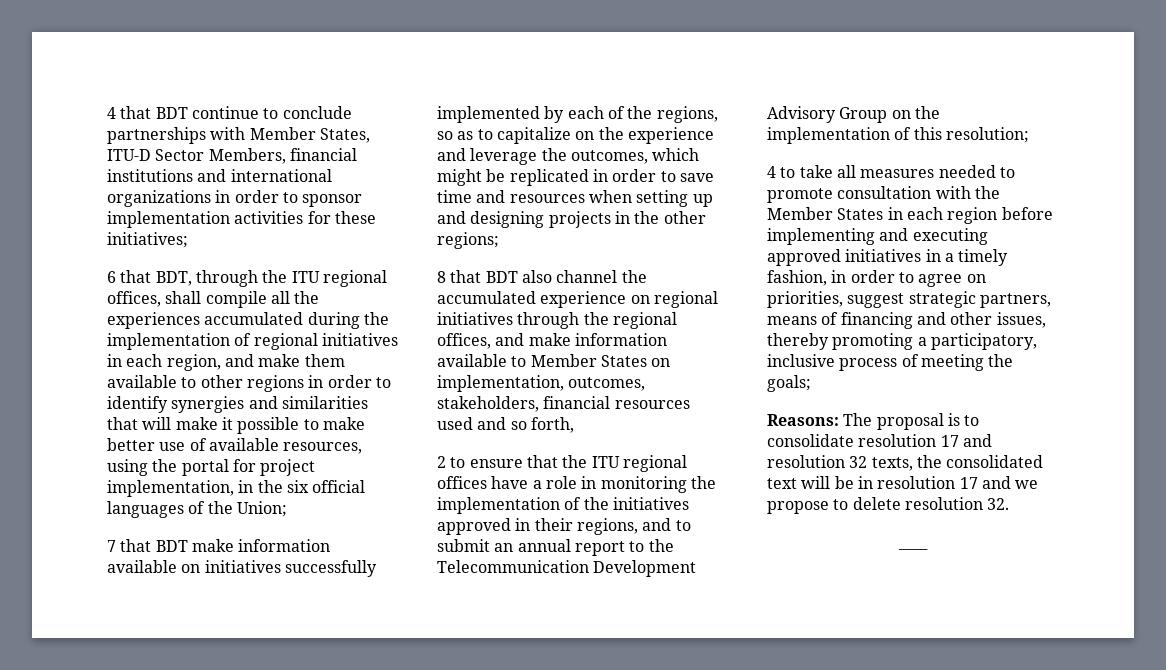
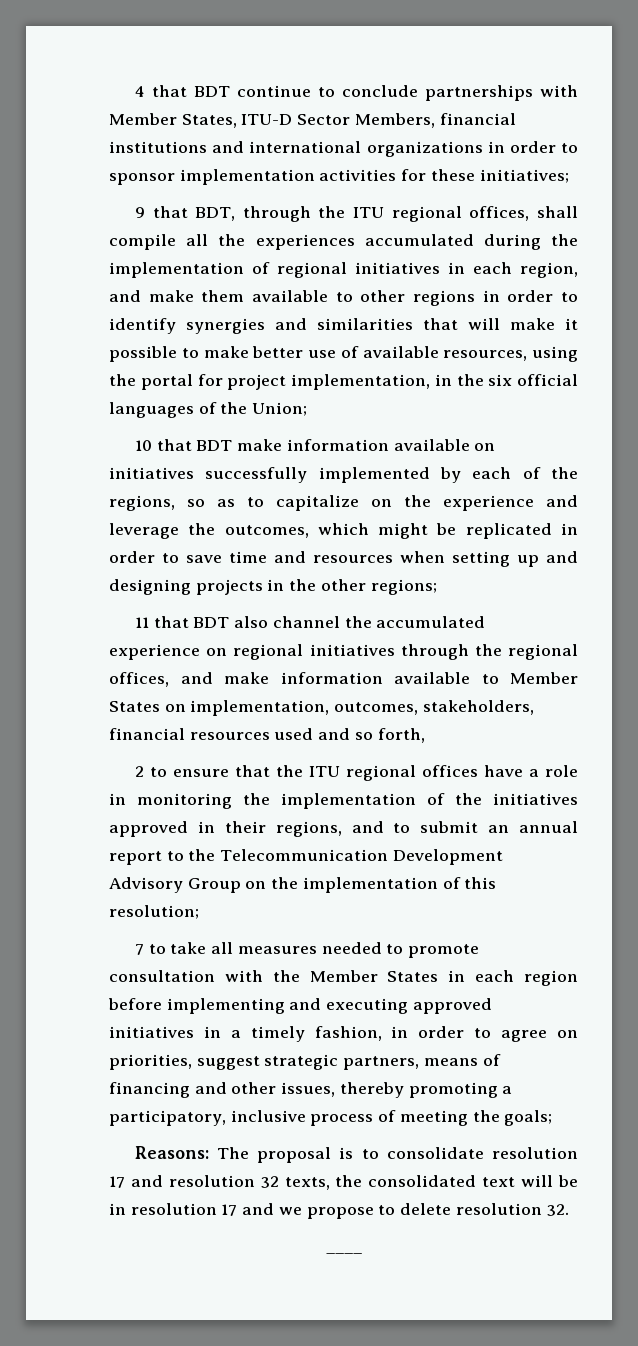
- 6 that BDT, through the ITU regional offices, shall compile all the experiences accumulated during the implementation of regional initiatives in each region, and make them available to other regions in order to identify synergies and similarities that will make it possible to make better use of available resources, using the portal for project implementation, in the six official languages of the Union;
+ 9 that BDT, through the ITU regional offices, shall compile all the experiences accumulated during the implementation of regional initiatives in each region, and make them available to other regions in order to identify synergies and similarities that will make it possible to make better use of available resources, using the portal for project implementation, in the six official languages of the Union;
- 7 that BDT make information available on initiatives successfully implemented by each of the regions, so as to capitalize on the experience and leverage the outcomes, which might be replicated in order to save time and resources when setting up and designing projects in the other regions;
+ 10 that BDT make information available on initiatives successfully implemented by each of the regions, so as to capitalize on the experience and leverage the outcomes, which might be replicated in order to save time and resources when setting up and designing projects in the other regions;
- 8 that BDT also channel the accumulated experience on regional initiatives through the regional offices, and make information available to Member States on implementation, outcomes, stakeholders, financial resources used and so forth,
+ 11 that BDT also channel the accumulated experience on regional initiatives through the regional offices, and make information available to Member States on implementation, outcomes, stakeholders, financial resources used and so forth,
- 4 to take all measures needed to promote consultation with the Member States in each region before implementing and executing approved initiatives in a timely fashion, in order to agree on priorities, suggest strategic partners, means of financing and other issues, thereby promoting a participatory, inclusive process of meeting the goals;
+ 7 to take all measures needed to promote consultation with the Member States in each region before implementing and executing approved initiatives in a timely fashion, in order to agree on priorities, suggest strategic partners, means of financing and other issues, thereby promoting a participatory, inclusive process of meeting the goals;

